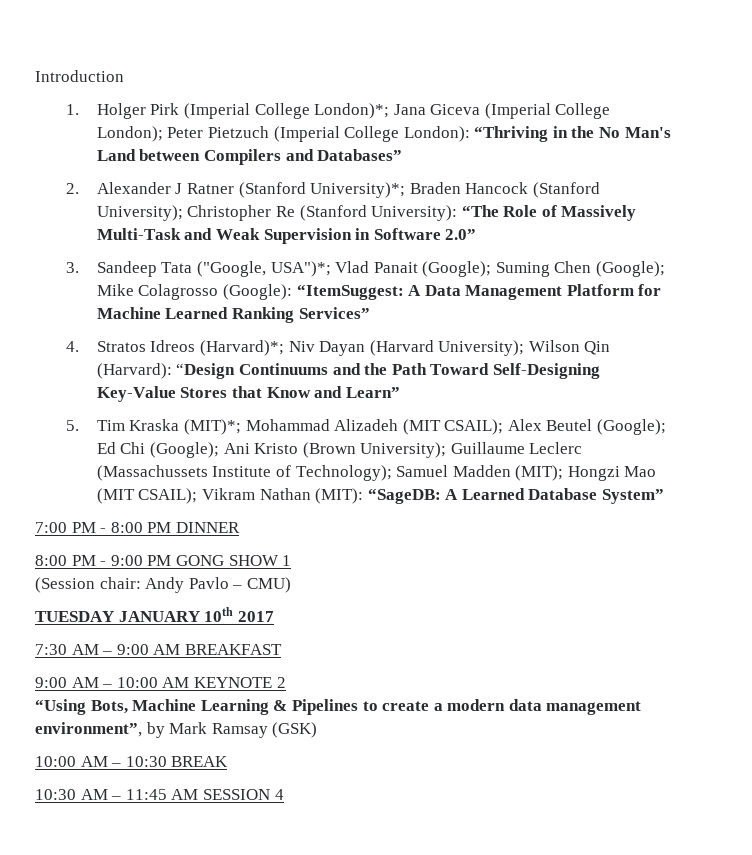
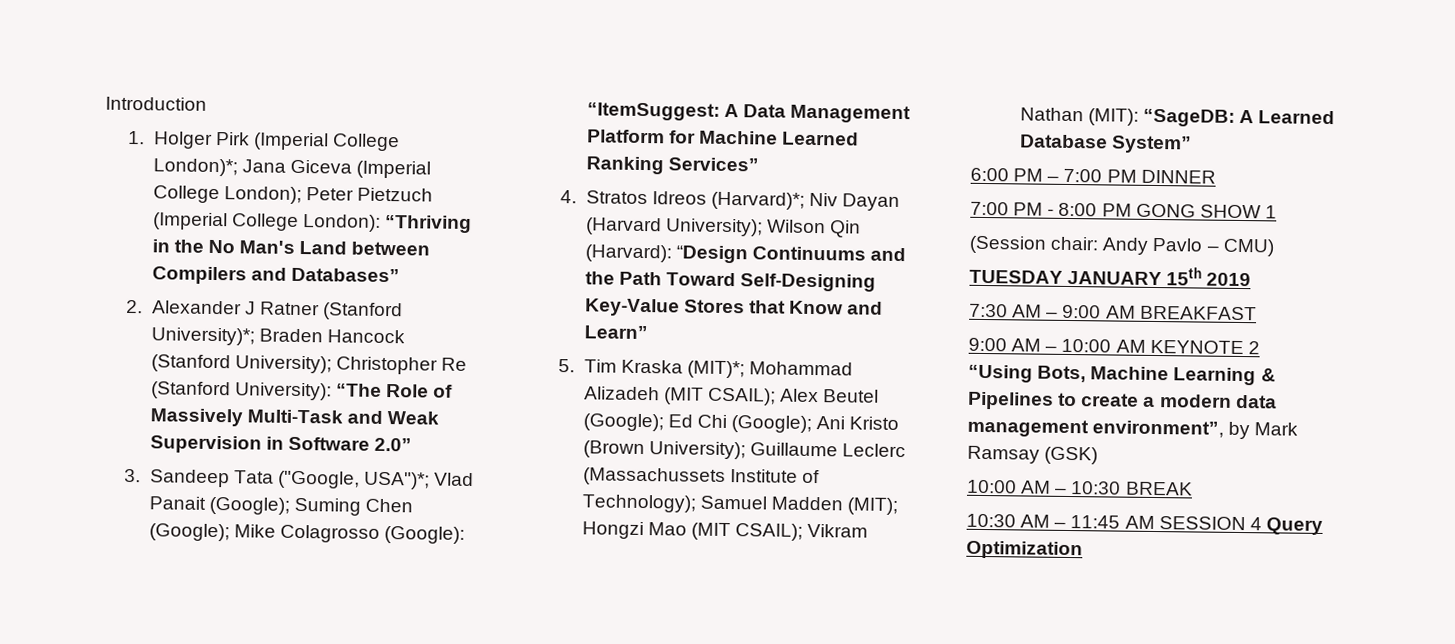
+ 6:00 PM – 7:00 PM DINNER
- 7:00 PM - 8:00 PM DINNER
- 8:00 PM - 9:00 PM GONG SHOW 1
+ 7:00 PM - 8:00 PM GONG SHOW 1
- TUESDAY JANUARY 10th 2017
+ TUESDAY JANUARY 15th 2019
- 10:30 AM – 11:45 AM SESSION 4
+ 10:30 AM – 11:45 AM SESSION 4 Query Optimization

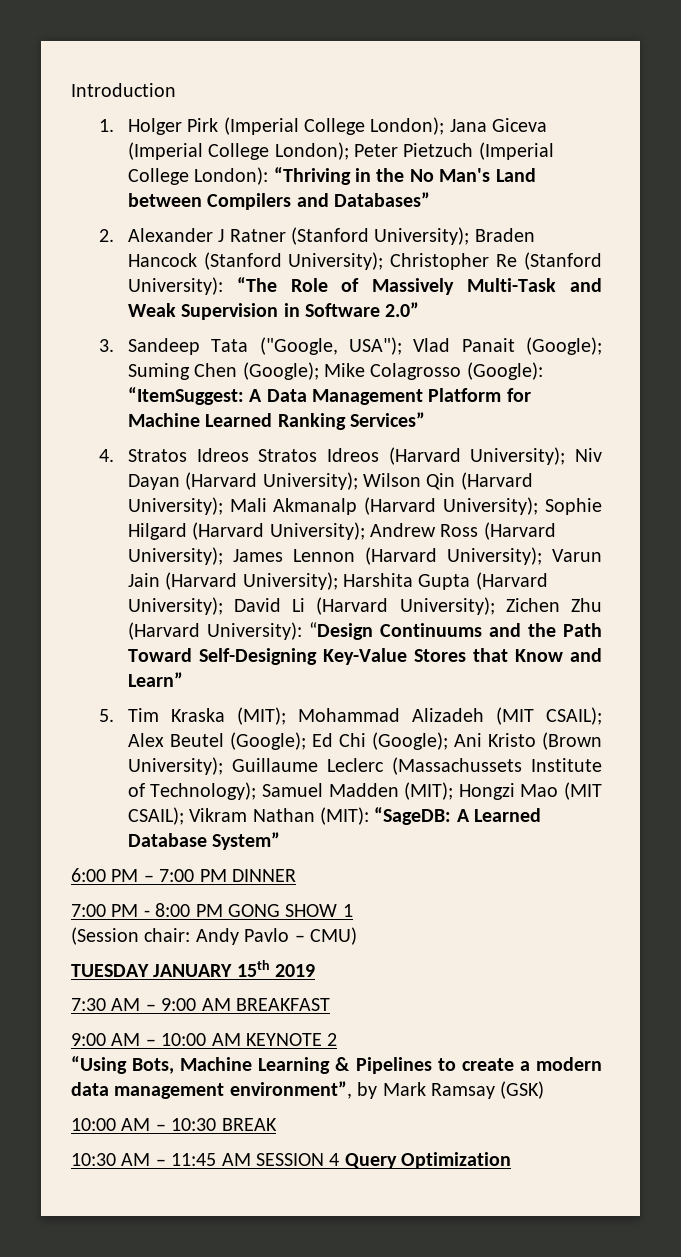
- 1. Holger Pirk (Imperial College London)*; Jana Giceva (Imperial College London); Peter Pietzuch (Imperial College London): “Thriving in the No Man's Land between Compilers and Databases”
+ 1. Holger Pirk (Imperial College London); Jana Giceva (Imperial College London); Peter Pietzuch (Imperial College London): “Thriving in the No Man's Land between Compilers and Databases”
- 2. Alexander J Ratner (Stanford University)*; Braden Hancock (Stanford University); Christopher Re (Stanford University): “The Role of Massively Multi-Task and Weak Supervision in Software 2.0”
+ 2. Alexander J Ratner (Stanford University); Braden Hancock (Stanford University); Christopher Re (Stanford University): “The Role of Massively Multi-Task and Weak Supervision in Software 2.0”
- 3. Sandeep Tata ("Google, USA")*; Vlad Panait (Google); Suming Chen (Google); Mike Colagrosso (Google): “ItemSuggest: A Data Management Platform for Machine Learned Ranking Services”
+ 3. Sandeep Tata ("Google, USA"); Vlad Panait (Google); Suming Chen (Google); Mike Colagrosso (Google): “ItemSuggest: A Data Management Platform for Machine Learned Ranking Services”
- 4. Stratos Idreos (Harvard)*; Niv Dayan (Harvard University); Wilson Qin (Harvard): “Design Continuums and the Path Toward Self-Designing Key-Value Stores that Know and Learn”
+ 4. Stratos Idreos Stratos Idreos (Harvard University); Niv Dayan (Harvard University); Wilson Qin (Harvard University); Mali Akmanalp (Harvard University); Sophie Hilgard (Harvard University); Andrew Ross (Harvard University); James Lennon (Harvard University); Varun Jain (Harvard University); Harshita Gupta (Harvard University); David Li (Harvard University); Zichen Zhu (Harvard University): “Design Continuums and the Path Toward Self-Designing Key-Value Stores that Know and Learn”
- 5. Tim Kraska (MIT)*; Mohammad Alizadeh (MIT CSAIL); Alex Beutel (Google); Ed Chi (Google); Ani Kristo (Brown University); Guillaume Leclerc (Massachussets Institute of Technology); Samuel Madden (MIT); Hongzi Mao (MIT CSAIL); Vikram Nathan (MIT): “SageDB: A Learned Database System”
+ 5. Tim Kraska (MIT); Mohammad Alizadeh (MIT CSAIL); Alex Beutel (Google); Ed Chi (Google); Ani Kristo (Brown University); Guillaume Leclerc (Massachussets Institute of Technology); Samuel Madden (MIT); Hongzi Mao (MIT CSAIL); Vikram Nathan (MIT): “SageDB: A Learned Database System”

